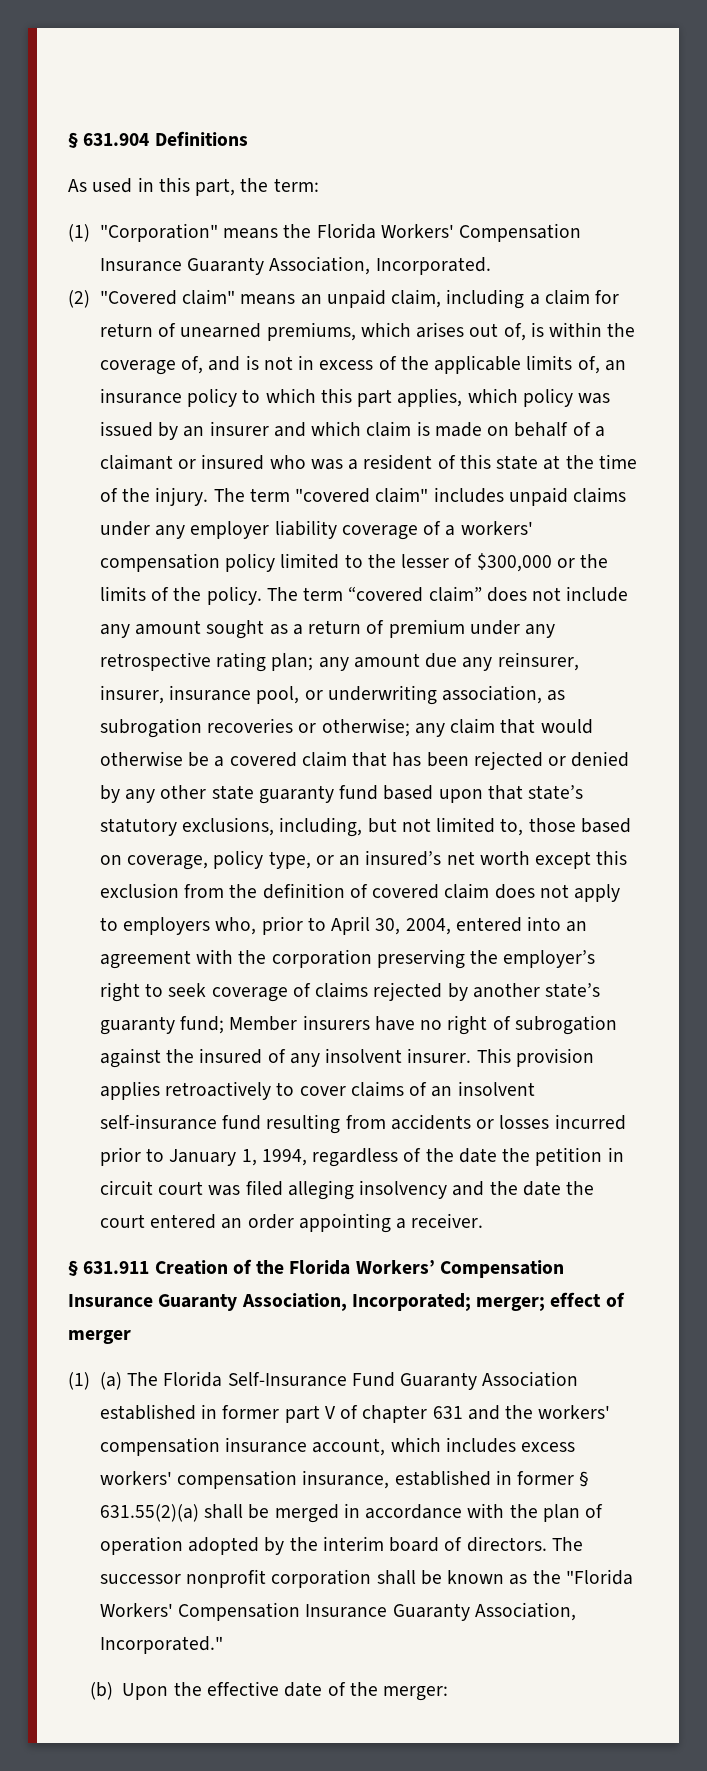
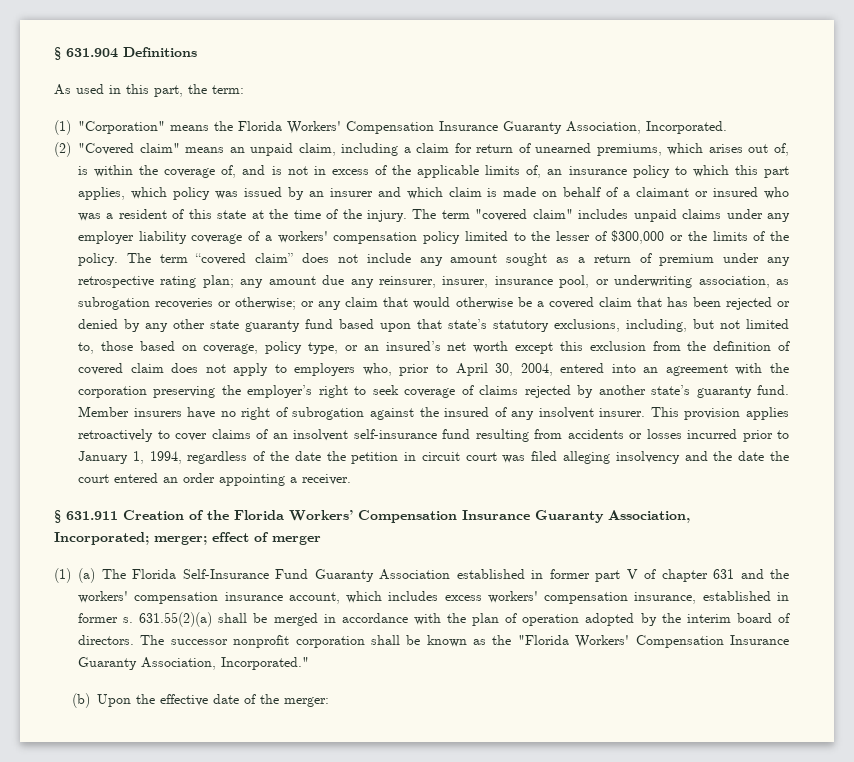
- any claim that would otherwise be a covered claim that has been rejected or denied by any other state guaranty fund based upon that state’s statutory exclusions, including, but not limited to, those based on coverage, policy type, or an insured’s net worth except this exclusion from the definition of covered claim does not apply to employers who, prior to April 30, 2004, entered into an agreement with the corporation preserving the employer’s right to seek coverage of claims rejected by another state’s guaranty fund;
+ or any claim that would otherwise be a covered claim that has been rejected or denied by any other state guaranty fund based upon that state’s statutory exclusions, including, but not limited to, those based on coverage, policy type, or an insured’s net worth except this exclusion from the definition of covered claim does not apply to employers who, prior to April 30, 2004, entered into an agreement with the corporation preserving the employer’s right to seek coverage of claims rejected by another state’s guaranty fund.
- (1) (a) The Florida Self-Insurance Fund Guaranty Association established in former part V of chapter 631 and the workers' compensation insurance account, which includes excess workers' compensation insurance, established in former § 631.55(2)(a) shall be merged in accordance with the plan of operation adopted by the interim board of directors.
+ (1) (a) The Florida Self-Insurance Fund Guaranty Association established in former part V of chapter 631 and the workers' compensation insurance account, which includes excess workers' compensation insurance, established in former s. 631.55(2)(a) shall be merged in accordance with the plan of operation adopted by the interim board of directors.

